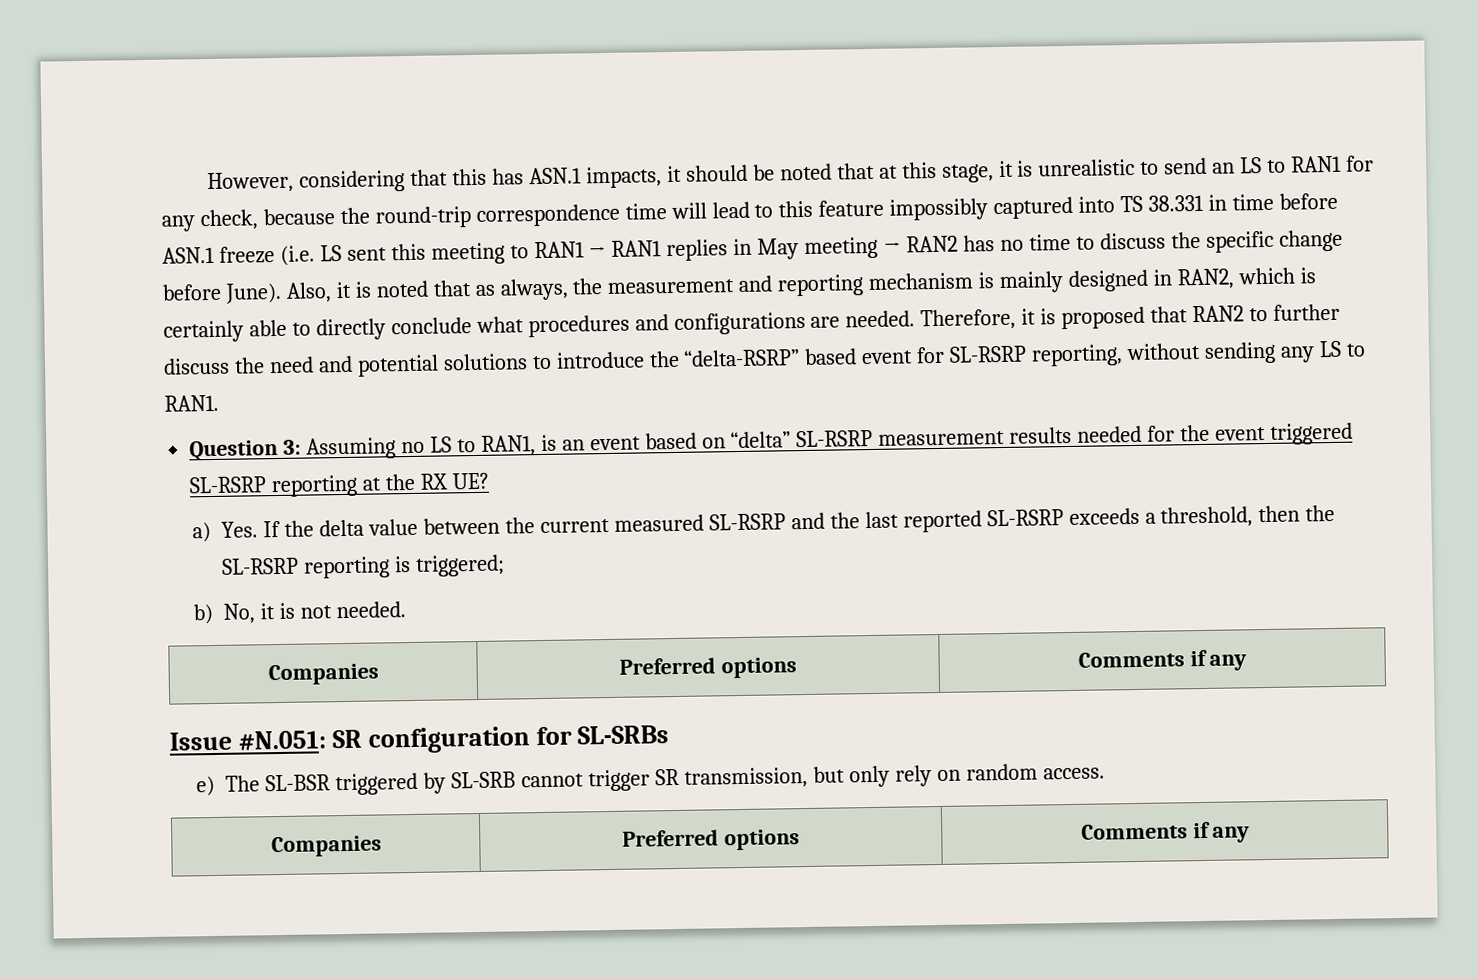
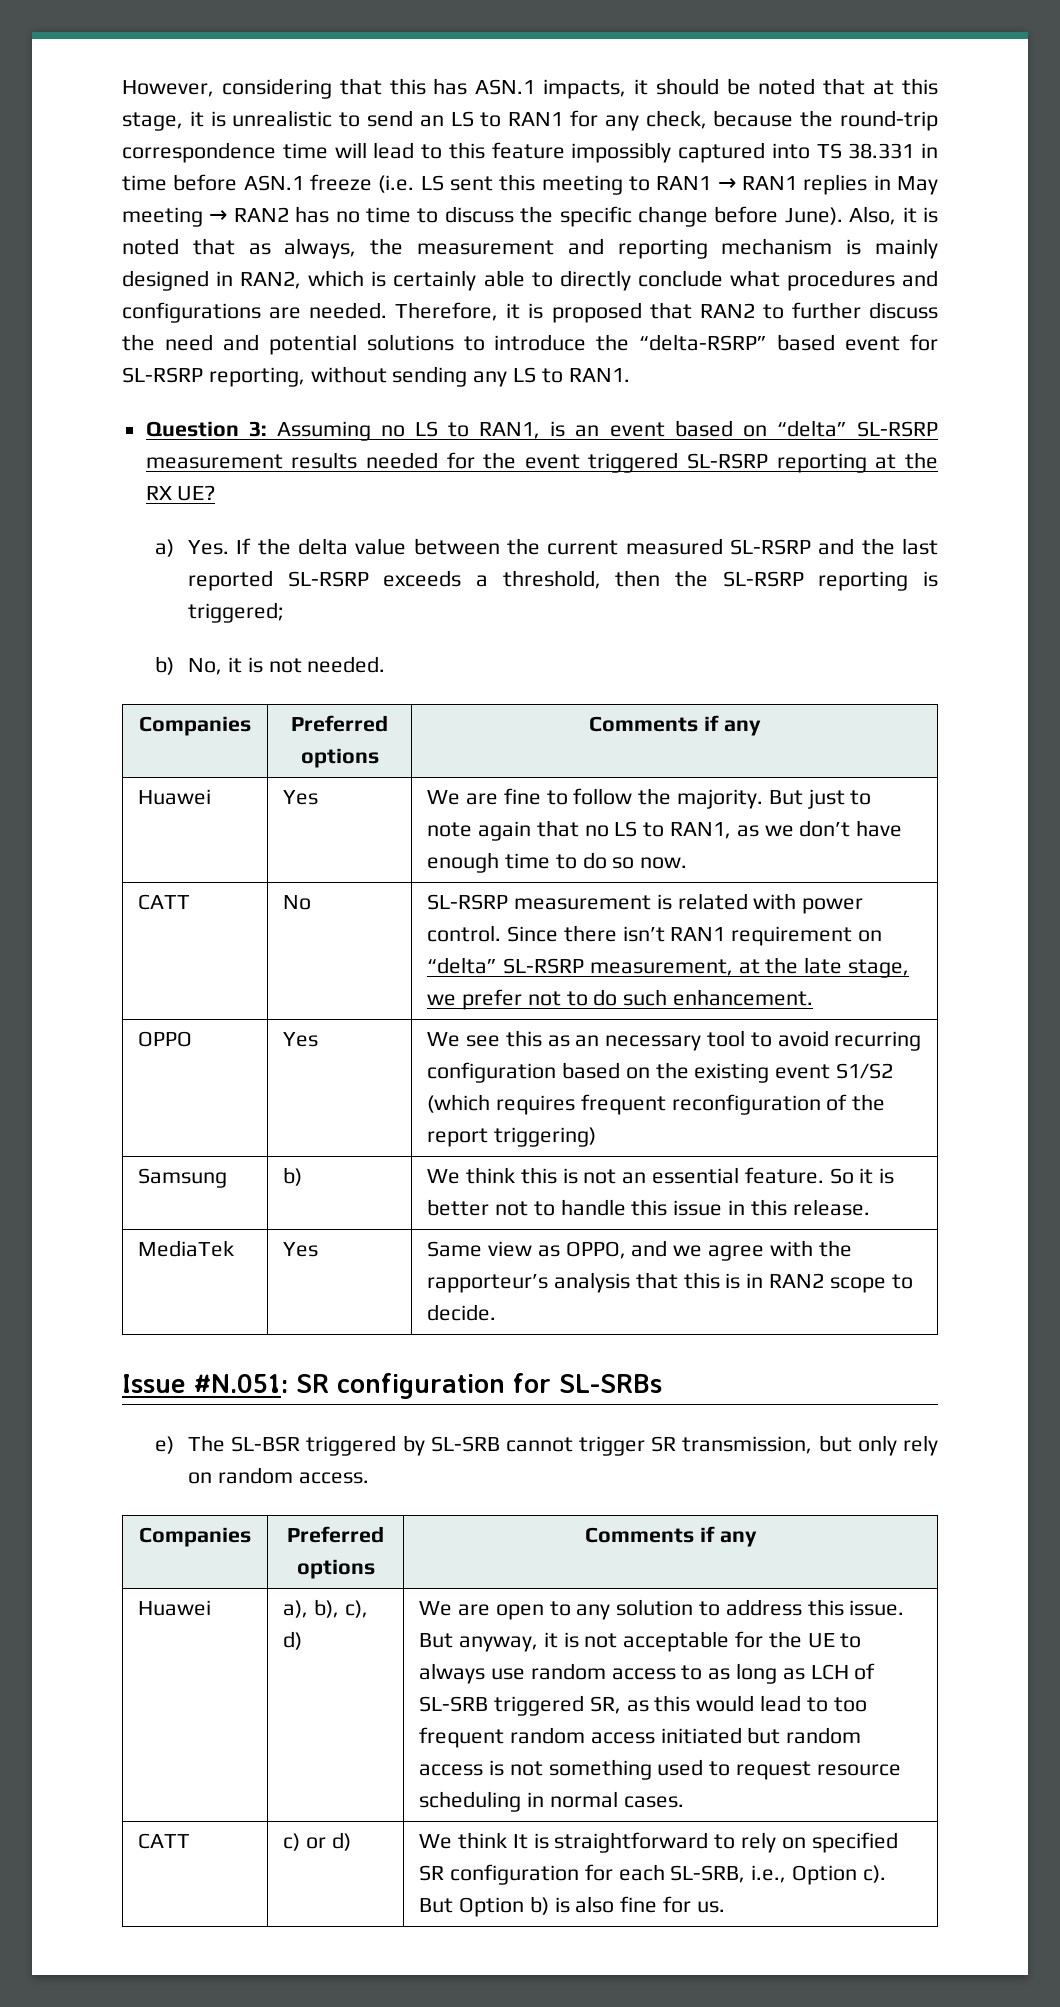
+ Huawei | Yes | We are fine to follow the majority. But just to note again that no LS to RAN1, as we don’t have enough time to do so now.
+ CATT | No | SL-RSRP measurement is related with power control. Since there isn’t RAN1 requirement on “delta” SL-RSRP measurement, at the late stage, we prefer not to do such enhancement.
+ OPPO | Yes | We see this as an necessary tool to avoid recurring configuration based on the existing event S1/S2 (which requires frequent reconfiguration of the report triggering)
+ Samsung | b) | We think this is not an essential feature. So it is better not to handle this issue in this release.
+ MediaTek | Yes | Same view as OPPO, and we agree with the rapporteur’s analysis that this is in RAN2 scope to decide.
+ Huawei | a), b), c), d) | We are open to any solution to address this issue. But anyway, it is not acceptable for the UE to always use random access to as long as LCH of SL-SRB triggered SR, as this would lead to too frequent random access initiated but random access is not something used to request resource scheduling in normal cases.
+ CATT | c) or d) | We think It is straightforward to rely on specified SR configuration for each SL-SRB, i.e., Option c). But Option b) is also fine for us.

